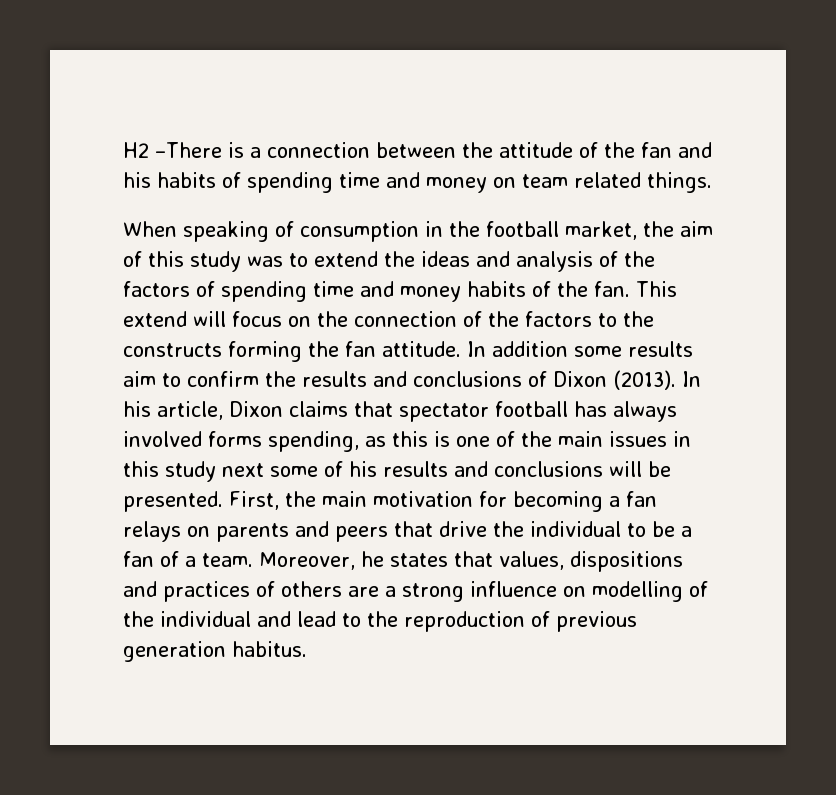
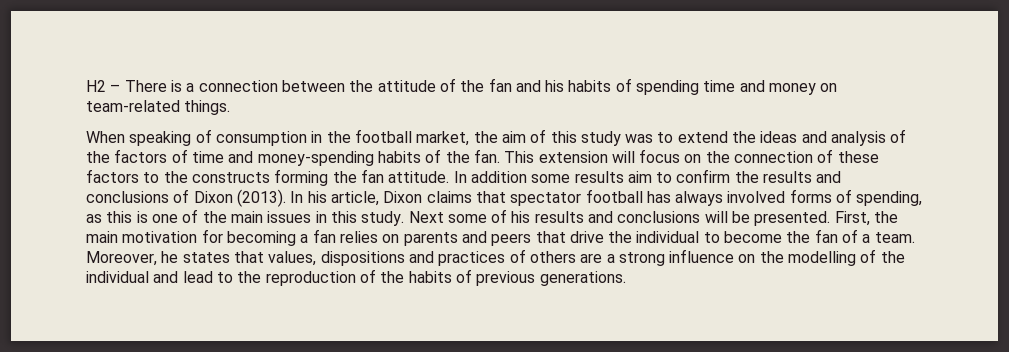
- H2 –There is a connection between the attitude of the fan and his habits of spending time and money on team related things.
+ H2 – There is a connection between the attitude of the fan and his habits of spending time and money on team-related things.
- When speaking of consumption in the football market, the aim of this study was to extend the ideas and analysis of the factors of spending time and money habits of the fan.
+ When speaking of consumption in the football market, the aim of this study was to extend the ideas and analysis of the factors of time and money-spending habits of the fan.
- This extend will focus on the connection of the factors to the constructs forming the fan attitude.
+ This extension will focus on the connection of these factors to the constructs forming the fan attitude.
- In his article, Dixon claims that spectator football has always involved forms spending, as this is one of the main issues in this study next some of his results and conclusions will be presented.
+ In his article, Dixon claims that spectator football has always involved forms of spending, as this is one of the main issues in this study. Next some of his results and conclusions will be presented.
- First, the main motivation for becoming a fan relays on parents and peers that drive the individual to be a fan of a team.
+ First, the main motivation for becoming a fan relies on parents and peers that drive the individual to become the fan of a team.
- Moreover, he states that values, dispositions and practices of others are a strong influence on modelling of the individual and lead to the reproduction of previous generation habitus.
+ Moreover, he states that values, dispositions and practices of others are a strong influence on the modelling of the individual and lead to the reproduction of the habits of previous generations.

